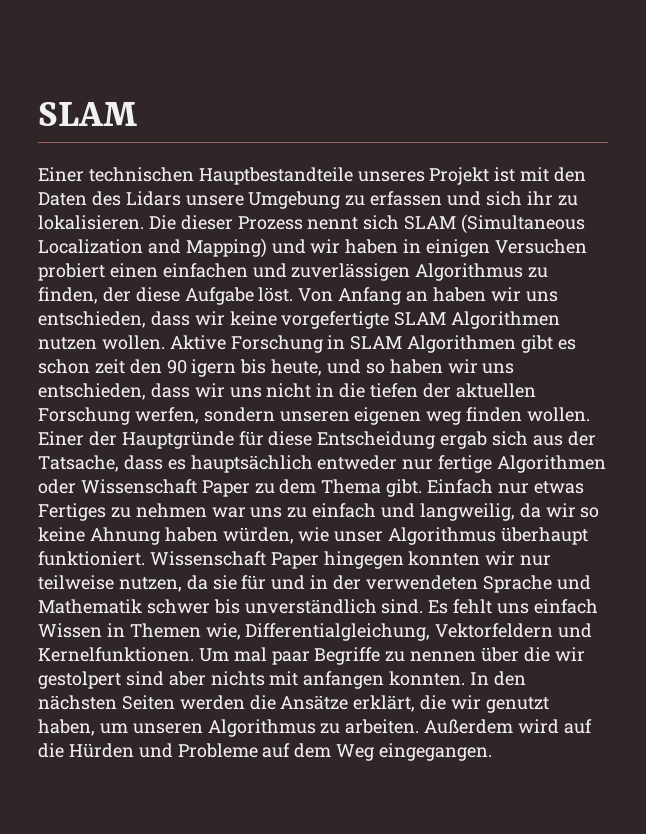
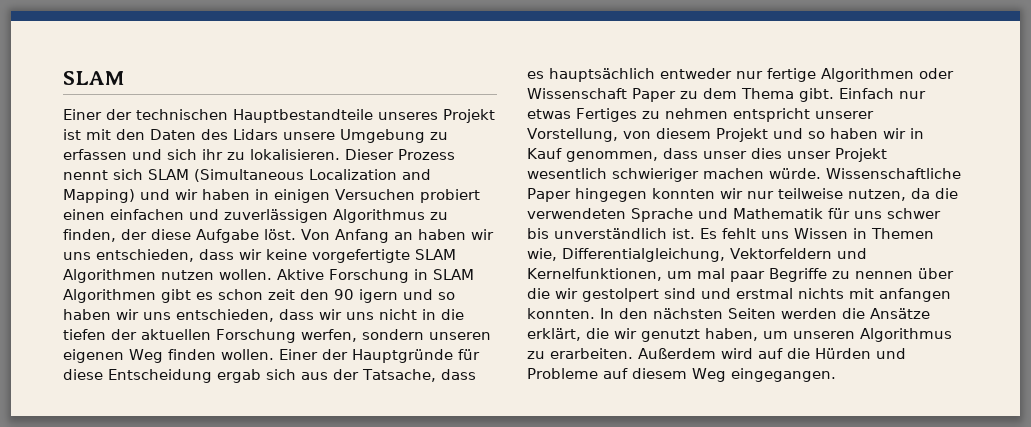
- Einer technischen Hauptbestandteile unseres Projekt ist mit den Daten des Lidars unsere Umgebung zu erfassen und sich ihr zu lokalisieren.
+ Einer der technischen Hauptbestandteile unseres Projekt ist mit den Daten des Lidars unsere Umgebung zu erfassen und sich ihr zu lokalisieren.
- Die dieser Prozess nennt sich SLAM (Simultaneous Localization and Mapping) und wir haben in einigen Versuchen probiert einen einfachen und zuverlässigen Algorithmus zu finden, der diese Aufgabe löst.
+ Dieser Prozess nennt sich SLAM (Simultaneous Localization and Mapping) und wir haben in einigen Versuchen probiert einen einfachen und zuverlässigen Algorithmus zu finden, der diese Aufgabe löst.
- Aktive Forschung in SLAM Algorithmen gibt es schon zeit den 90 igern bis heute, und so haben wir uns entschieden, dass wir uns nicht in die tiefen der aktuellen Forschung werfen, sondern unseren eigenen weg finden wollen.
+ Aktive Forschung in SLAM Algorithmen gibt es schon zeit den 90 igern und so haben wir uns entschieden, dass wir uns nicht in die tiefen der aktuellen Forschung werfen, sondern unseren eigenen Weg finden wollen.
- Einfach nur etwas Fertiges zu nehmen war uns zu einfach und langweilig, da wir so keine Ahnung haben würden, wie unser Algorithmus überhaupt funktioniert. Wissenschaft Paper hingegen konnten wir nur teilweise nutzen, da sie für und in der verwendeten Sprache und Mathematik schwer bis unverständlich sind.
+ Einfach nur etwas Fertiges zu nehmen entspricht unserer Vorstellung, von diesem Projekt und so haben wir in Kauf genommen, dass unser dies unser Projekt wesentlich schwieriger machen würde. Wissenschaftliche Paper hingegen konnten wir nur teilweise nutzen, da die verwendeten Sprache und Mathematik für uns schwer bis unverständlich ist.
- Es fehlt uns einfach Wissen in Themen wie, Differentialgleichung, Vektorfeldern und Kernelfunktionen. Um mal paar Begriffe zu nennen über die wir gestolpert sind aber nichts mit anfangen konnten.
+ Es fehlt uns Wissen in Themen wie, Differentialgleichung, Vektorfeldern und Kernelfunktionen, um mal paar Begriffe zu nennen über die wir gestolpert sind und erstmal nichts mit anfangen konnten.
- In den nächsten Seiten werden die Ansätze erklärt, die wir genutzt haben, um unseren Algorithmus zu arbeiten.
+ In den nächsten Seiten werden die Ansätze erklärt, die wir genutzt haben, um unseren Algorithmus zu erarbeiten.
- Außerdem wird auf die Hürden und Probleme auf dem Weg eingegangen.
+ Außerdem wird auf die Hürden und Probleme auf diesem Weg eingegangen.

